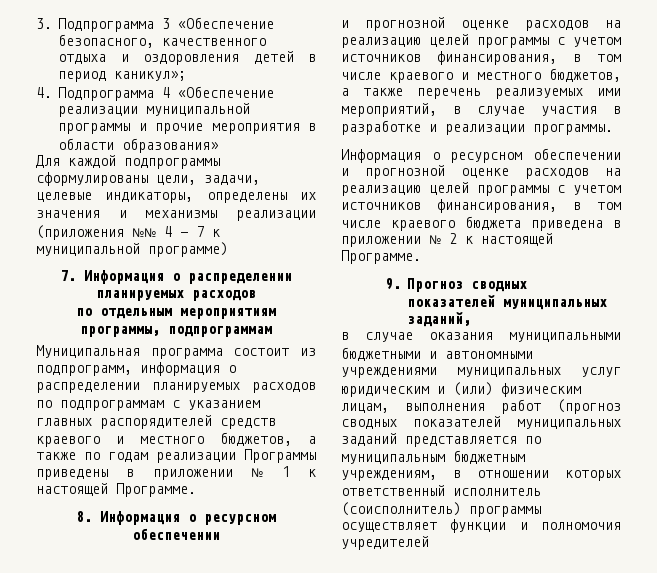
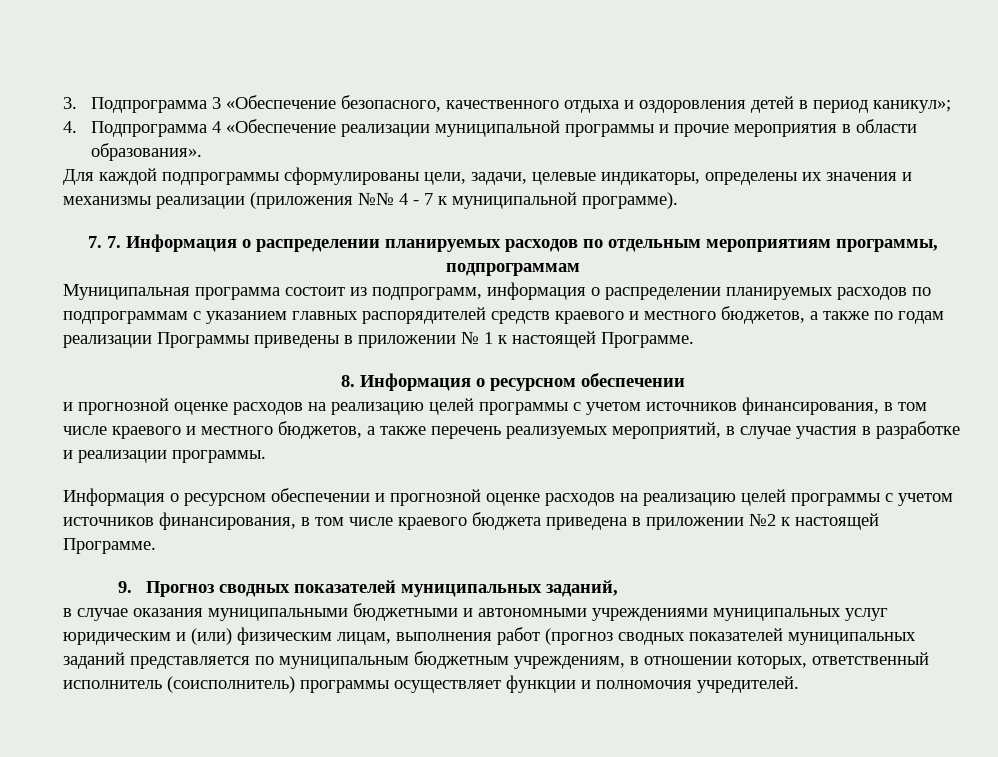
- 4. Подпрограмма 4 «Обеспечение реализации муниципальной программы и прочие мероприятия в области образования»
+ 4. Подпрограмма 4 «Обеспечение реализации муниципальной программы и прочие мероприятия в области образования».
- Для каждой подпрограммы сформулированы цели, задачи, целевые индикаторы, определены их значения и механизмы реализации (приложения №№ 4 - 7 к муниципальной программе)
- 7. Информация о распределении планируемых расходов
- по отдельным мероприятиям программы, подпрограммам
+ Для каждой подпрограммы сформулированы цели, задачи, целевые индикаторы, определены их значения и механизмы реализации (приложения №№ 4 - 7 к муниципальной программе).
+ 7. 7. Информация о распределении планируемых расходов по отдельным мероприятиям программы, подпрограммам
- и прогнозной оценке расходов на реализацию целей программы с учетом источников финансирования, в том числе краевого и местного бюджетов, а также перечень реализуемых ими мероприятий, в случае участия в разработке и реализации программы.
+ и прогнозной оценке расходов на реализацию целей программы с учетом источников финансирования, в том числе краевого и местного бюджетов, а также перечень реализуемых мероприятий, в случае участия в разработке и реализации программы.
- Информация о ресурсном обеспечении и прогнозной оценке расходов на реализацию целей программы с учетом источников финансирования, в том числе краевого бюджета приведена в приложении № 2 к настоящей Программе.
+ Информация о ресурсном обеспечении и прогнозной оценке расходов на реализацию целей программы с учетом источников финансирования, в том числе краевого бюджета приведена в приложении №2 к настоящей Программе.
- в случае оказания муниципальными бюджетными и автономными учреждениями муниципальных услуг юридическим и (или) физическим лицам, выполнения работ (прогноз сводных показателей муниципальных заданий представляется по муниципальным бюджетным учреждениям, в отношении которых ответственный исполнитель (соисполнитель) программы осуществляет функции и полномочия учредителей
+ в случае оказания муниципальными бюджетными и автономными учреждениями муниципальных услуг юридическим и (или) физическим лицам, выполнения работ (прогноз сводных показателей муниципальных заданий представляется по муниципальным бюджетным учреждениям, в отношении которых, ответственный исполнитель (соисполнитель) программы осуществляет функции и полномочия учредителей.

